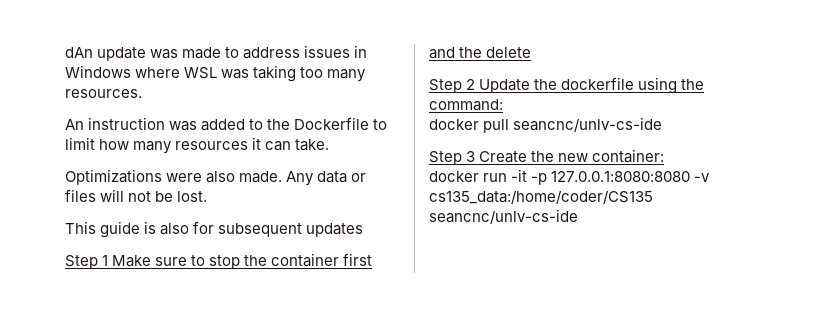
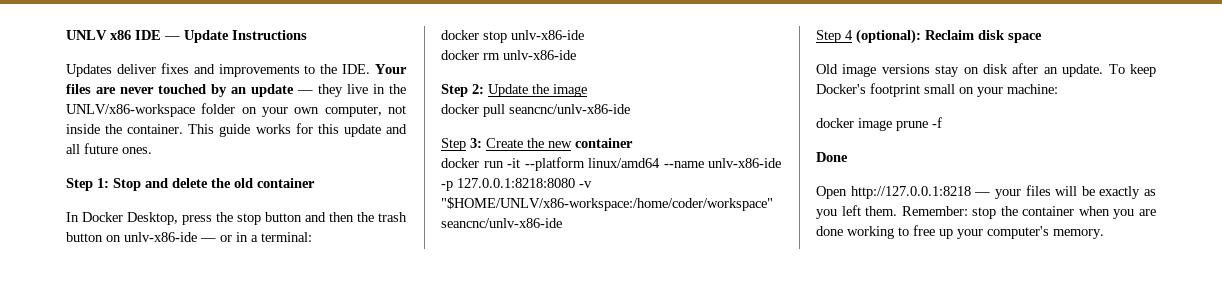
- dAn update was made to address issues in Windows where WSL was taking too many resources.
- An instruction was added to the Dockerfile to limit how many resources it can take.
- Optimizations were also made. Any data or files will not be lost.
- This guide is also for subsequent updates
- Step 1 Make sure to stop the container first and the delete
- Step 2 Update the dockerfile using the command:
+ UNLV x86 IDE — Update Instructions
+ Updates deliver fixes and improvements to the IDE. Your files are never touched by an update — they live in the UNLV/x86-workspace folder on your own computer, not inside the container. This guide works for this update and all future ones.
+ Step 1: Stop and delete the old container
+ In Docker Desktop, press the stop button and then the trash button on unlv-x86-ide — or in a terminal:
+ docker stop unlv-x86-ide
+ docker rm unlv-x86-ide
+ Step 2: Update the image
- docker pull seancnc/unlv-cs-ide
- Step 3 Create the new container:
+ docker pull seancnc/unlv-x86-ide
+ Step 3: Create the new container
- docker run -it -p 127.0.0.1:8080:8080 -v cs135_data:/home/coder/CS135 seancnc/unlv-cs-ide
+ docker run -it --platform linux/amd64 --name unlv-x86-ide -p 127.0.0.1:8218:8080 -v "$HOME/UNLV/x86-workspace:/home/coder/workspace" seancnc/unlv-x86-ide
+ Step 4 (optional): Reclaim disk space
+ Old image versions stay on disk after an update. To keep Docker's footprint small on your machine:
+ docker image prune -f
+ Done
+ Open http://127.0.0.1:8218 — your files will be exactly as you left them. Remember: stop the container when you are done working to free up your computer's memory.

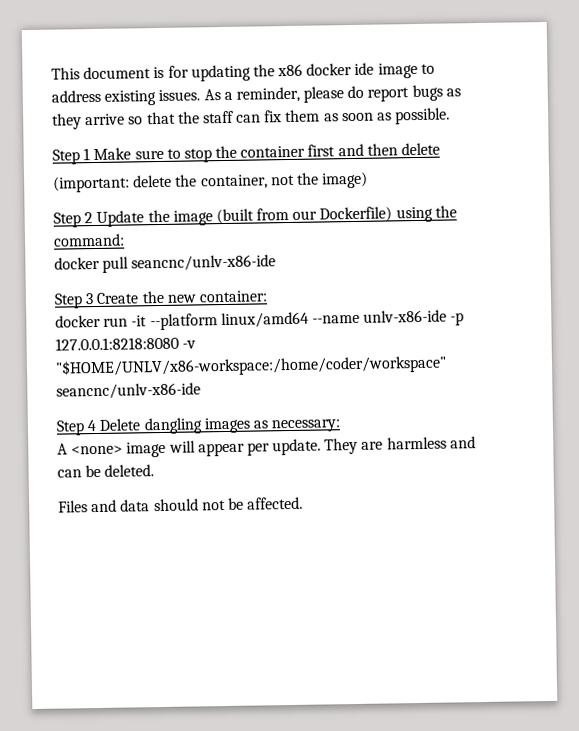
- UNLV x86 IDE — Update Instructions
- Updates deliver fixes and improvements to the IDE. Your files are never touched by an update — they live in the UNLV/x86-workspace folder on your own computer, not inside the container. This guide works for this update and all future ones.
- Step 1: Stop and delete the old container
- In Docker Desktop, press the stop button and then the trash button on unlv-x86-ide — or in a terminal:
- docker stop unlv-x86-ide
- docker rm unlv-x86-ide
- Step 2: Update the image
+ This document is for updating the x86 docker ide image to address existing issues. As a reminder, please do report bugs as they arrive so that the staff can fix them as soon as possible.
+ Step 1 Make sure to stop the container first and then delete
+ (important: delete the container, not the image)
+ Step 2 Update the image (built from our Dockerfile) using the command:
- Step 3: Create the new container
+ Step 3 Create the new container:
- Step 4 (optional): Reclaim disk space
- Old image versions stay on disk after an update. To keep Docker's footprint small on your machine:
- docker image prune -f
- Done
- Open http://127.0.0.1:8218 — your files will be exactly as you left them. Remember: stop the container when you are done working to free up your computer's memory.
+ Step 4 Delete dangling images as necessary:
+ A <none> image will appear per update. They are harmless and can be deleted.
+ Files and data should not be affected.

